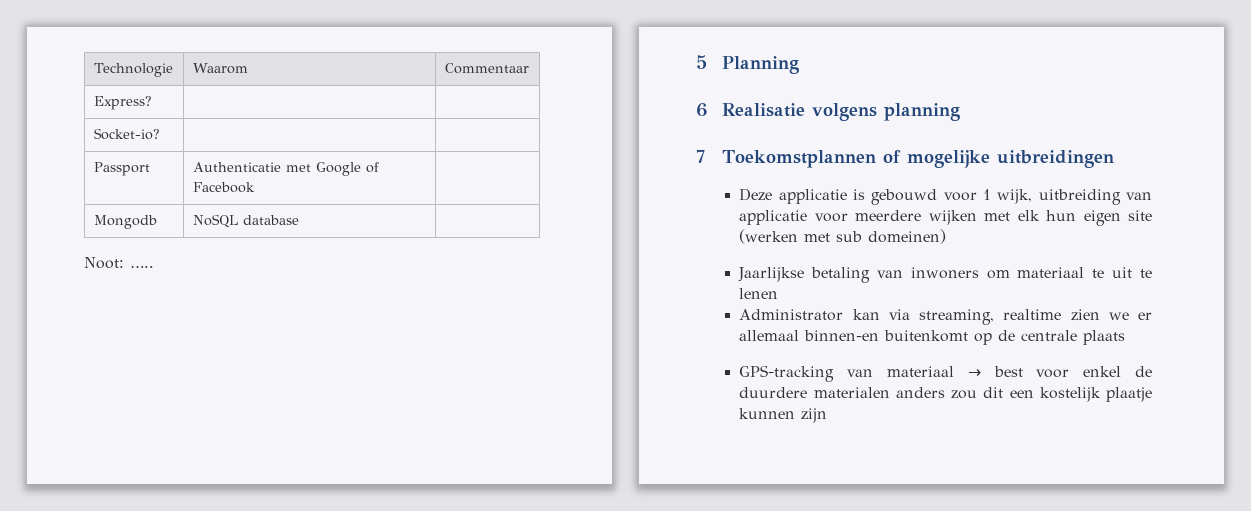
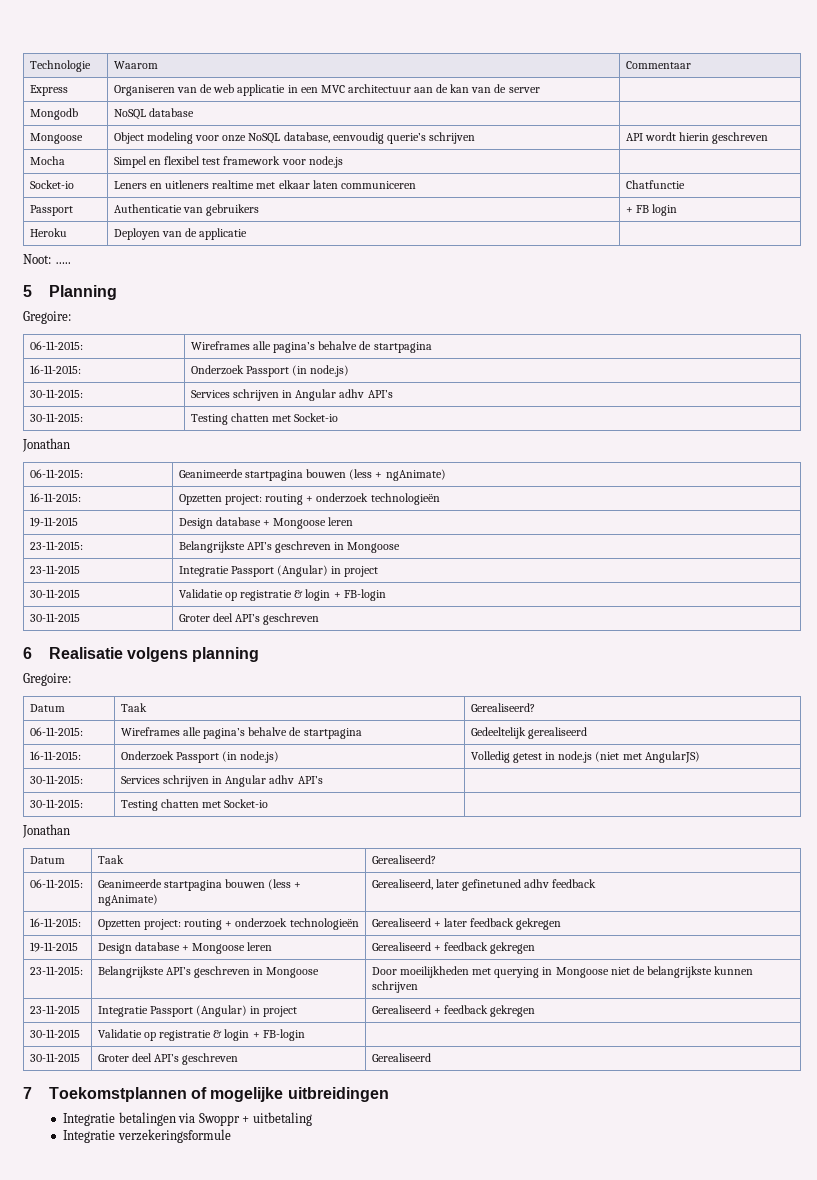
- Express? | |
- Socket-io? | |
- Passport | Authenticatie met Google of Facebook |
+ Express | Organiseren van de web applicatie in een MVC architectuur aan de kan van de server |
  Mongodb | NoSQL database |
+ Mongoose | Object modeling voor onze NoSQL database, eenvoudig querie’s schrijven | API wordt hierin geschreven
+ Mocha | Simpel en flexibel test framework voor node.js |
+ Socket-io | Leners en uitleners realtime met elkaar laten communiceren | Chatfunctie
+ Passport | Authenticatie van gebruikers | + FB login
+ Heroku | Deployen van de applicatie |
  Noot: …..
  5 Planning
+ Gregoire:
+ 06-11-2015: | Wireframes alle pagina’s behalve de startpagina
+ 16-11-2015: | Onderzoek Passport (in node.js)
+ 30-11-2015: | Services schrijven in Angular adhv API’s
+ 30-11-2015: | Testing chatten met Socket-io
+ Jonathan
+ 06-11-2015: | Geanimeerde startpagina bouwen (less + ngAnimate)
+ 16-11-2015: | Opzetten project: routing + onderzoek technologieën
+ 19-11-2015 | Design database + Mongoose leren
+ 23-11-2015: | Belangrijkste API’s geschreven in Mongoose
+ 23-11-2015 | Integratie Passport (Angular) in project
+ 30-11-2015 | Validatie op registratie & login + FB-login
+ 30-11-2015 | Groter deel API’s geschreven
  6 Realisatie volgens planning
+ Gregoire:
+ Datum | Taak | Gerealiseerd?
+ 06-11-2015: | Wireframes alle pagina’s behalve de startpagina | Gedeeltelijk gerealiseerd
+ 16-11-2015: | Onderzoek Passport (in node.js) | Volledig getest in node.js (niet met AngularJS)
+ 30-11-2015: | Services schrijven in Angular adhv API’s |
+ 30-11-2015: | Testing chatten met Socket-io |
+ Jonathan
+ Datum | Taak | Gerealiseerd?
+ 06-11-2015: | Geanimeerde startpagina bouwen (less + ngAnimate) | Gerealiseerd, later gefinetuned adhv feedback
+ 16-11-2015: | Opzetten project: routing + onderzoek technologieën | Gerealiseerd + later feedback gekregen
+ 19-11-2015 | Design database + Mongoose leren | Gerealiseerd + feedback gekregen
+ 23-11-2015: | Belangrijkste API’s geschreven in Mongoose | Door moeilijkheden met querying in Mongoose niet de belangrijkste kunnen schrijven
+ 23-11-2015 | Integratie Passport (Angular) in project | Gerealiseerd + feedback gekregen
+ 30-11-2015 | Validatie op registratie & login + FB-login |
+ 30-11-2015 | Groter deel API’s geschreven | Gerealiseerd
- Deze applicatie is gebouwd voor 1 wijk, uitbreiding van applicatie voor meerdere wijken met elk hun eigen site (werken met sub domeinen)
- Jaarlijkse betaling van inwoners om materiaal te uit te lenen
- Administrator kan via streaming, realtime zien we er allemaal binnen-en buitenkomt op de centrale plaats
- GPS-tracking van materiaal → best voor enkel de duurdere materialen anders zou dit een kostelijk plaatje kunnen zijn
+ Integratie betalingen via Swoppr + uitbetaling
+ Integratie verzekeringsformule

